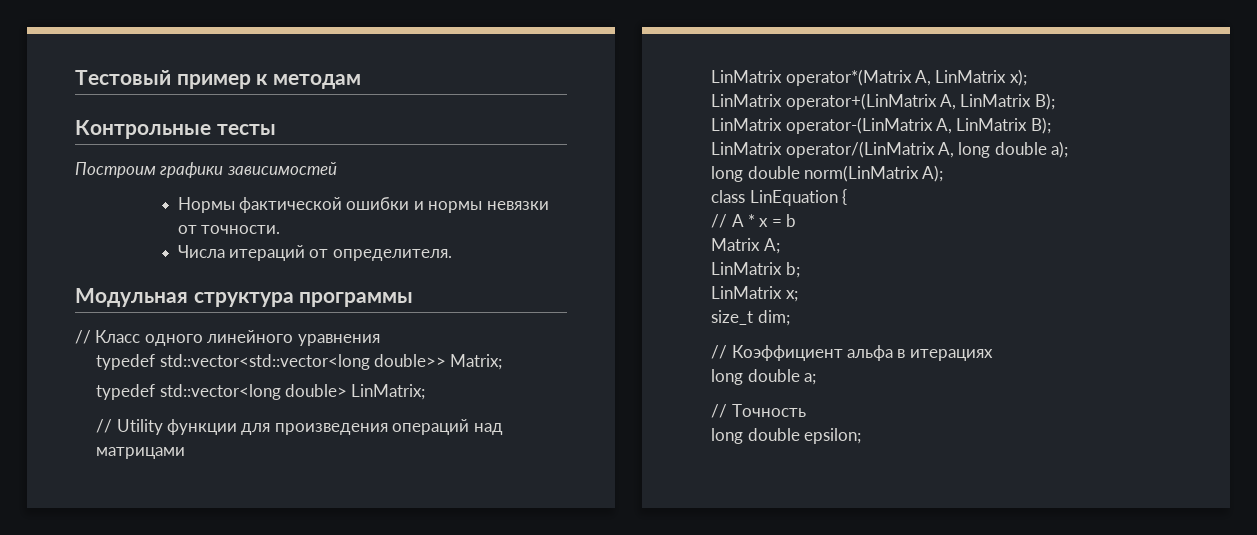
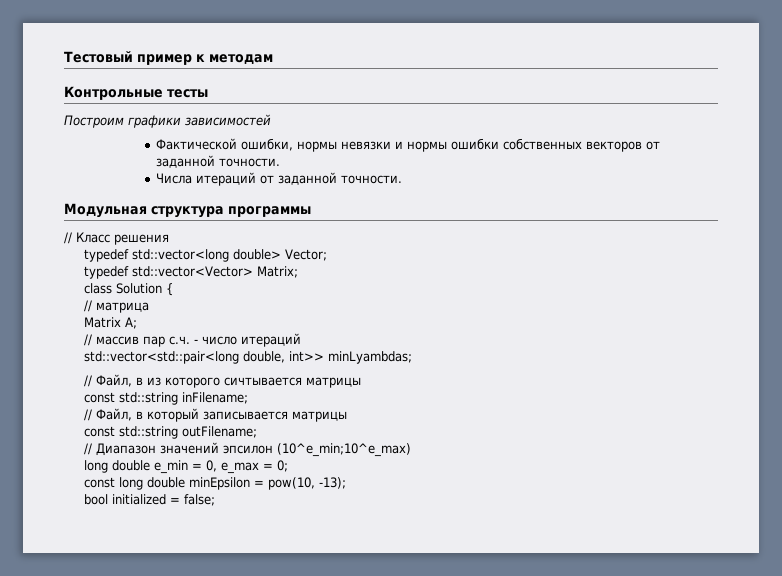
- Нормы фактической ошибки и нормы невязки от точности.
+ Фактической ошибки, нормы невязки и нормы ошибки собственных векторов от заданной точности.
- Числа итераций от определителя.
+ Числа итераций от заданной точности.
- // Класс одного линейного уравнения
- typedef std::vector<std::vector<long double>> Matrix;
- typedef std::vector<long double> LinMatrix;
- // Utility функции для произведения операций над матрицами
- LinMatrix operator*(Matrix A, LinMatrix x);
- LinMatrix operator+(LinMatrix A, LinMatrix B);
- LinMatrix operator-(LinMatrix A, LinMatrix B);
- LinMatrix operator/(LinMatrix A, long double a);
- long double norm(LinMatrix A);
+ // Класс решения
+ typedef std::vector<long double> Vector;
+ typedef std::vector<Vector> Matrix;
- class LinEquation {
+ class Solution {
- // A * x = b
+ // матрица
  Matrix A;
- LinMatrix b;
- LinMatrix x;
- size_t dim;
- // Коэффициент альфа в итерациях
- long double a;
- // Точность
- long double epsilon;
+ // массив пар с.ч. - число итераций
+ std::vector<std::pair<long double, int>> minLyambdas;
+ // Файл, в из которого сичтывается матрицы
+ const std::string inFilename;
+ // Файл, в который записывается матрицы
+ const std::string outFilename;
+ // Диапазон значений эпсилон (10^e_min;10^e_max)
+ long double e_min = 0, e_max = 0;
+ const long double minEpsilon = pow(10, -13);
+ bool initialized = false;

